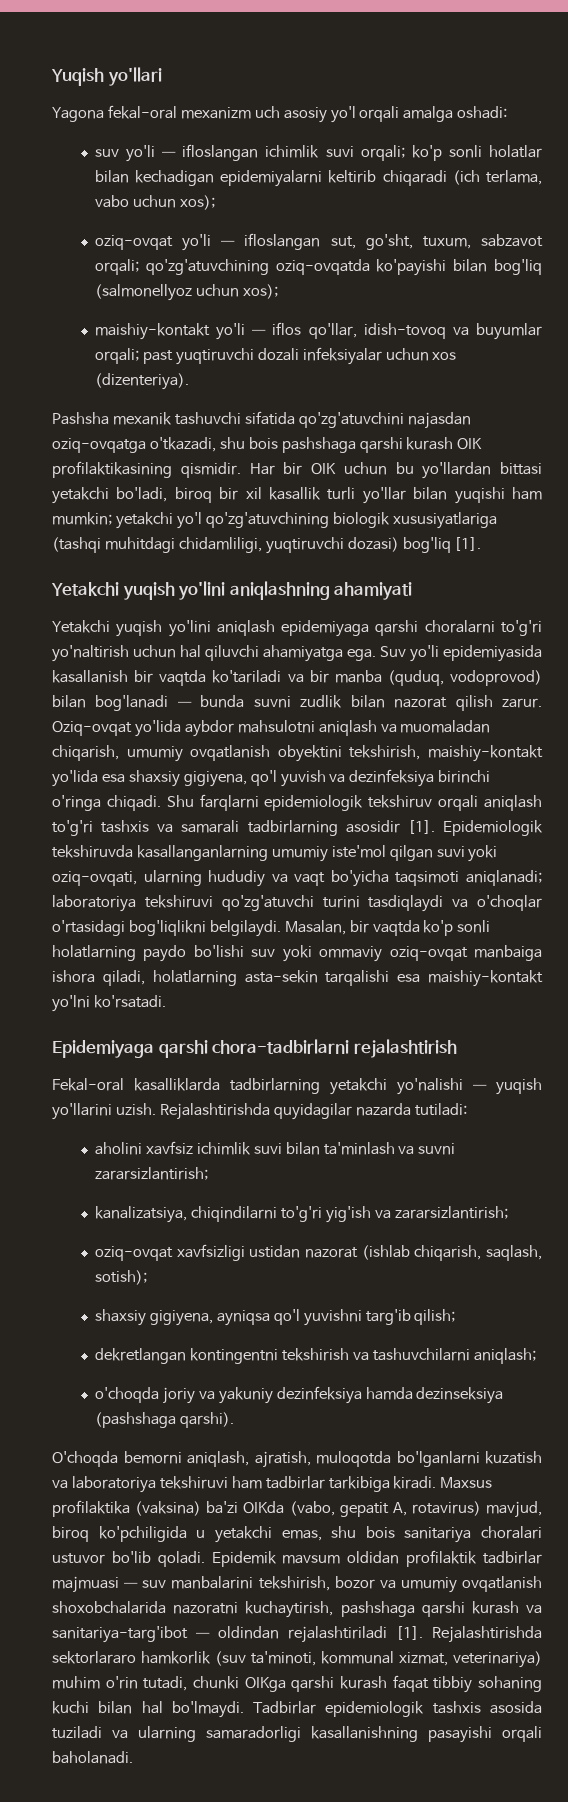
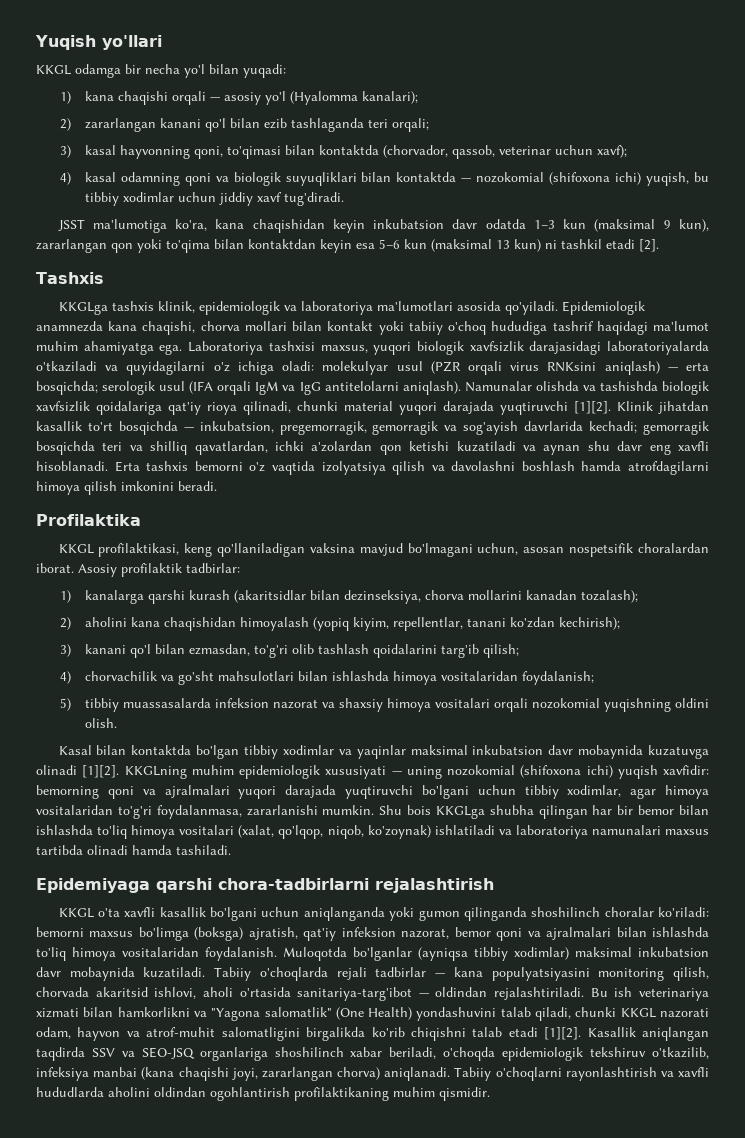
- Yagona fekal-oral mexanizm uch asosiy yo'l orqali amalga oshadi:
- suv yo'li — ifloslangan ichimlik suvi orqali; ko'p sonli holatlar bilan kechadigan epidemiyalarni keltirib chiqaradi (ich terlama, vabo uchun xos);
- oziq-ovqat yo'li — ifloslangan sut, go'sht, tuxum, sabzavot orqali; qo'zg'atuvchining oziq-ovqatda ko'payishi bilan bog'liq (salmonellyoz uchun xos);
- maishiy-kontakt yo'li — iflos qo'llar, idish-tovoq va buyumlar orqali; past yuqtiruvchi dozali infeksiyalar uchun xos (dizenteriya).
- Pashsha mexanik tashuvchi sifatida qo'zg'atuvchini najasdan oziq-ovqatga o'tkazadi, shu bois pashshaga qarshi kurash OIK profilaktikasining qismidir. Har bir OIK uchun bu yo'llardan bittasi yetakchi bo'ladi, biroq bir xil kasallik turli yo'llar bilan yuqishi ham mumkin; yetakchi yo'l qo'zg'atuvchining biologik xususiyatlariga (tashqi muhitdagi chidamliligi, yuqtiruvchi dozasi) bog'liq [1].
- Yetakchi yuqish yo'lini aniqlashning ahamiyati
- Yetakchi yuqish yo'lini aniqlash epidemiyaga qarshi choralarni to'g'ri yo'naltirish uchun hal qiluvchi ahamiyatga ega. Suv yo'li epidemiyasida kasallanish bir vaqtda ko'tariladi va bir manba (quduq, vodoprovod) bilan bog'lanadi — bunda suvni zudlik bilan nazorat qilish zarur. Oziq-ovqat yo'lida aybdor mahsulotni aniqlash va muomaladan chiqarish, umumiy ovqatlanish obyektini tekshirish, maishiy-kontakt yo'lida esa shaxsiy gigiyena, qo'l yuvish va dezinfeksiya birinchi o'ringa chiqadi. Shu farqlarni epidemiologik tekshiruv orqali aniqlash to'g'ri tashxis va samarali tadbirlarning asosidir [1]. Epidemiologik tekshiruvda kasallanganlarning umumiy iste'mol qilgan suvi yoki oziq-ovqati, ularning hududiy va vaqt bo'yicha taqsimoti aniqlanadi; laboratoriya tekshiruvi qo'zg'atuvchi turini tasdiqlaydi va o'choqlar o'rtasidagi bog'liqlikni belgilaydi. Masalan, bir vaqtda ko'p sonli holatlarning paydo bo'lishi suv yoki ommaviy oziq-ovqat manbaiga ishora qiladi, holatlarning asta-sekin tarqalishi esa maishiy-kontakt yo'lni ko'rsatadi.
+ KKGL odamga bir necha yo'l bilan yuqadi:
+ 1) kana chaqishi orqali — asosiy yo'l (Hyalomma kanalari);
+ 2) zararlangan kanani qo'l bilan ezib tashlaganda teri orqali;
+ 3) kasal hayvonning qoni, to'qimasi bilan kontaktda (chorvador, qassob, veterinar uchun xavf);
+ 4) kasal odamning qoni va biologik suyuqliklari bilan kontaktda — nozokomial (shifoxona ichi) yuqish, bu tibbiy xodimlar uchun jiddiy xavf tug'diradi.
+ JSST ma'lumotiga ko'ra, kana chaqishidan keyin inkubatsion davr odatda 1–3 kun (maksimal 9 kun), zararlangan qon yoki to'qima bilan kontaktdan keyin esa 5–6 kun (maksimal 13 kun) ni tashkil etadi [2].
+ Tashxis
+ KKGLga tashxis klinik, epidemiologik va laboratoriya ma'lumotlari asosida qo'yiladi. Epidemiologik anamnezda kana chaqishi, chorva mollari bilan kontakt yoki tabiiy o'choq hududiga tashrif haqidagi ma'lumot muhim ahamiyatga ega. Laboratoriya tashxisi maxsus, yuqori biologik xavfsizlik darajasidagi laboratoriyalarda o'tkaziladi va quyidagilarni o'z ichiga oladi: molekulyar usul (PZR orqali virus RNKsini aniqlash) — erta bosqichda; serologik usul (IFA orqali IgM va IgG antitelolarni aniqlash). Namunalar olishda va tashishda biologik xavfsizlik qoidalariga qat'iy rioya qilinadi, chunki material yuqori darajada yuqtiruvchi [1][2]. Klinik jihatdan kasallik to'rt bosqichda — inkubatsion, pregemorragik, gemorragik va sog'ayish davrlarida kechadi; gemorragik bosqichda teri va shilliq qavatlardan, ichki a'zolardan qon ketishi kuzatiladi va aynan shu davr eng xavfli hisoblanadi. Erta tashxis bemorni o'z vaqtida izolyatsiya qilish va davolashni boshlash hamda atrofdagilarni himoya qilish imkonini beradi.
+ Profilaktika
+ KKGL profilaktikasi, keng qo'llaniladigan vaksina mavjud bo'lmagani uchun, asosan nospetsifik choralardan iborat. Asosiy profilaktik tadbirlar:
+ 1) kanalarga qarshi kurash (akaritsidlar bilan dezinseksiya, chorva mollarini kanadan tozalash);
+ 2) aholini kana chaqishidan himoyalash (yopiq kiyim, repellentlar, tanani ko'zdan kechirish);
+ 3) kanani qo'l bilan ezmasdan, to'g'ri olib tashlash qoidalarini targ'ib qilish;
+ 4) chorvachilik va go'sht mahsulotlari bilan ishlashda himoya vositalaridan foydalanish;
+ 5) tibbiy muassasalarda infeksion nazorat va shaxsiy himoya vositalari orqali nozokomial yuqishning oldini olish.
+ Kasal bilan kontaktda bo'lgan tibbiy xodimlar va yaqinlar maksimal inkubatsion davr mobaynida kuzatuvga olinadi [1][2]. KKGLning muhim epidemiologik xususiyati — uning nozokomial (shifoxona ichi) yuqish xavfidir: bemorning qoni va ajralmalari yuqori darajada yuqtiruvchi bo'lgani uchun tibbiy xodimlar, agar himoya vositalaridan to'g'ri foydalanmasa, zararlanishi mumkin. Shu bois KKGLga shubha qilingan har bir bemor bilan ishlashda to'liq himoya vositalari (xalat, qo'lqop, niqob, ko'zoynak) ishlatiladi va laboratoriya namunalari maxsus tartibda olinadi hamda tashiladi.
  Epidemiyaga qarshi chora-tadbirlarni rejalashtirish
- Fekal-oral kasalliklarda tadbirlarning yetakchi yo'nalishi — yuqish yo'llarini uzish. Rejalashtirishda quyidagilar nazarda tutiladi:
- aholini xavfsiz ichimlik suvi bilan ta'minlash va suvni zararsizlantirish;
- kanalizatsiya, chiqindilarni to'g'ri yig'ish va zararsizlantirish;
- oziq-ovqat xavfsizligi ustidan nazorat (ishlab chiqarish, saqlash, sotish);
- shaxsiy gigiyena, ayniqsa qo'l yuvishni targ'ib qilish;
- dekretlangan kontingentni tekshirish va tashuvchilarni aniqlash;
- o'choqda joriy va yakuniy dezinfeksiya hamda dezinseksiya (pashshaga qarshi).
- O'choqda bemorni aniqlash, ajratish, muloqotda bo'lganlarni kuzatish va laboratoriya tekshiruvi ham tadbirlar tarkibiga kiradi. Maxsus profilaktika (vaksina) ba'zi OIKda (vabo, gepatit A, rotavirus) mavjud, biroq ko'pchiligida u yetakchi emas, shu bois sanitariya choralari ustuvor bo'lib qoladi. Epidemik mavsum oldidan profilaktik tadbirlar majmuasi — suv manbalarini tekshirish, bozor va umumiy ovqatlanish shoxobchalarida nazoratni kuchaytirish, pashshaga qarshi kurash va sanitariya-targ'ibot — oldindan rejalashtiriladi [1]. Rejalashtirishda sektorlararo hamkorlik (suv ta'minoti, kommunal xizmat, veterinariya) muhim o'rin tutadi, chunki OIKga qarshi kurash faqat tibbiy sohaning kuchi bilan hal bo'lmaydi. Tadbirlar epidemiologik tashxis asosida tuziladi va ularning samaradorligi kasallanishning pasayishi orqali baholanadi.
+ KKGL o'ta xavfli kasallik bo'lgani uchun aniqlanganda yoki gumon qilinganda shoshilinch choralar ko'riladi: bemorni maxsus bo'limga (boksga) ajratish, qat'iy infeksion nazorat, bemor qoni va ajralmalari bilan ishlashda to'liq himoya vositalaridan foydalanish. Muloqotda bo'lganlar (ayniqsa tibbiy xodimlar) maksimal inkubatsion davr mobaynida kuzatiladi. Tabiiy o'choqlarda rejali tadbirlar — kana populyatsiyasini monitoring qilish, chorvada akaritsid ishlovi, aholi o'rtasida sanitariya-targ'ibot — oldindan rejalashtiriladi. Bu ish veterinariya xizmati bilan hamkorlikni va "Yagona salomatlik" (One Health) yondashuvini talab qiladi, chunki KKGL nazorati odam, hayvon va atrof-muhit salomatligini birgalikda ko'rib chiqishni talab etadi [1][2]. Kasallik aniqlangan taqdirda SSV va SEO-JSQ organlariga shoshilinch xabar beriladi, o'choqda epidemiologik tekshiruv o'tkazilib, infeksiya manbai (kana chaqishi joyi, zararlangan chorva) aniqlanadi. Tabiiy o'choqlarni rayonlashtirish va xavfli hududlarda aholini oldindan ogohlantirish profilaktikaning muhim qismidir.

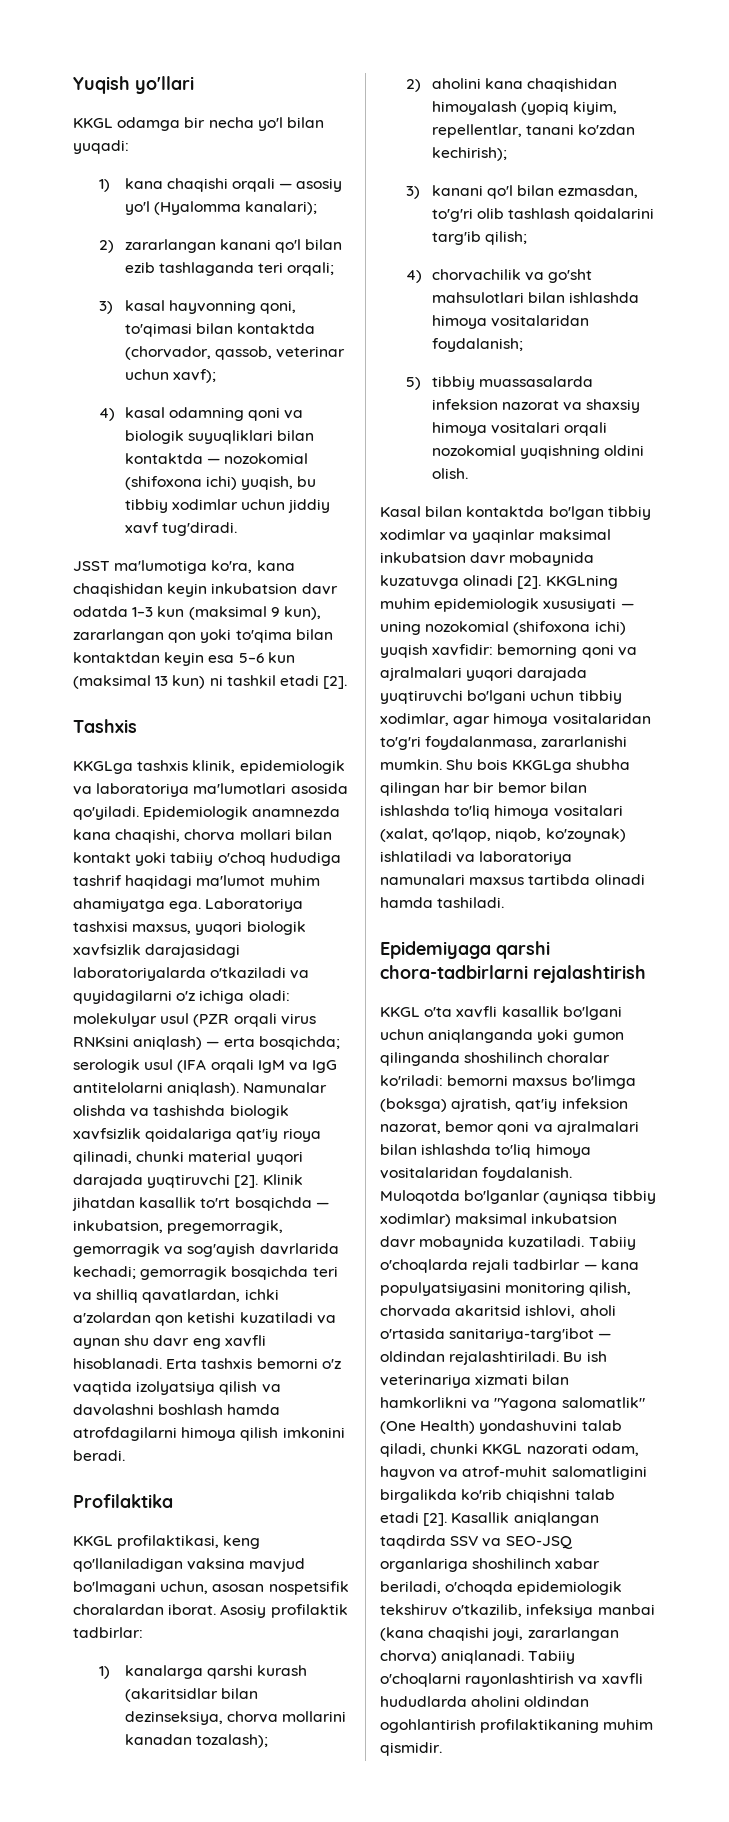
- Namunalar olishda va tashishda biologik xavfsizlik qoidalariga qat'iy rioya qilinadi, chunki material yuqori darajada yuqtiruvchi [1][2].
+ Namunalar olishda va tashishda biologik xavfsizlik qoidalariga qat'iy rioya qilinadi, chunki material yuqori darajada yuqtiruvchi [2].
- Kasal bilan kontaktda bo'lgan tibbiy xodimlar va yaqinlar maksimal inkubatsion davr mobaynida kuzatuvga olinadi [1][2].
+ Kasal bilan kontaktda bo'lgan tibbiy xodimlar va yaqinlar maksimal inkubatsion davr mobaynida kuzatuvga olinadi [2].
- Bu ish veterinariya xizmati bilan hamkorlikni va "Yagona salomatlik" (One Health) yondashuvini talab qiladi, chunki KKGL nazorati odam, hayvon va atrof-muhit salomatligini birgalikda ko'rib chiqishni talab etadi [1][2].
+ Bu ish veterinariya xizmati bilan hamkorlikni va "Yagona salomatlik" (One Health) yondashuvini talab qiladi, chunki KKGL nazorati odam, hayvon va atrof-muhit salomatligini birgalikda ko'rib chiqishni talab etadi [2].

